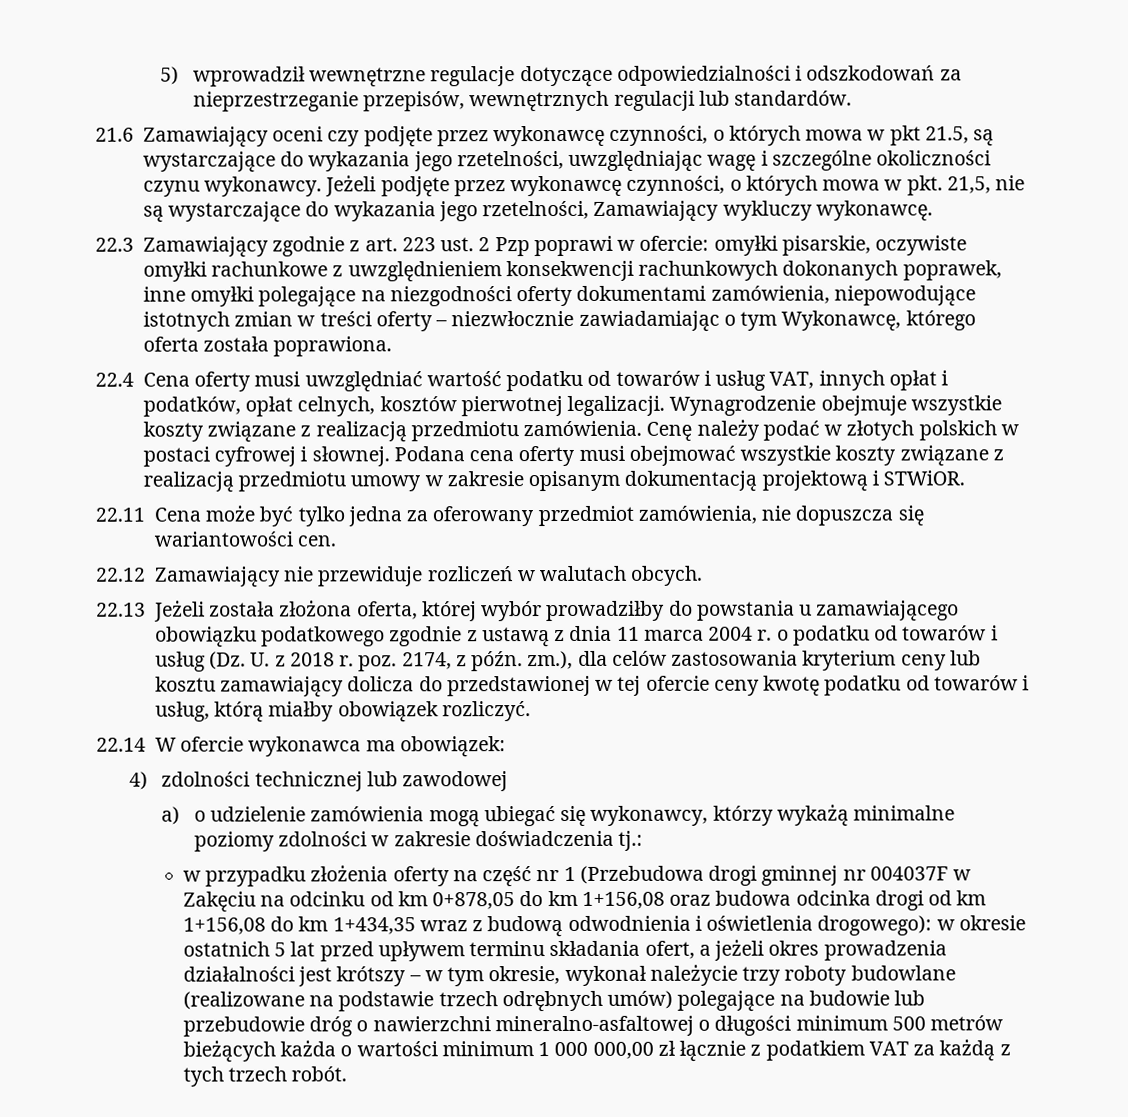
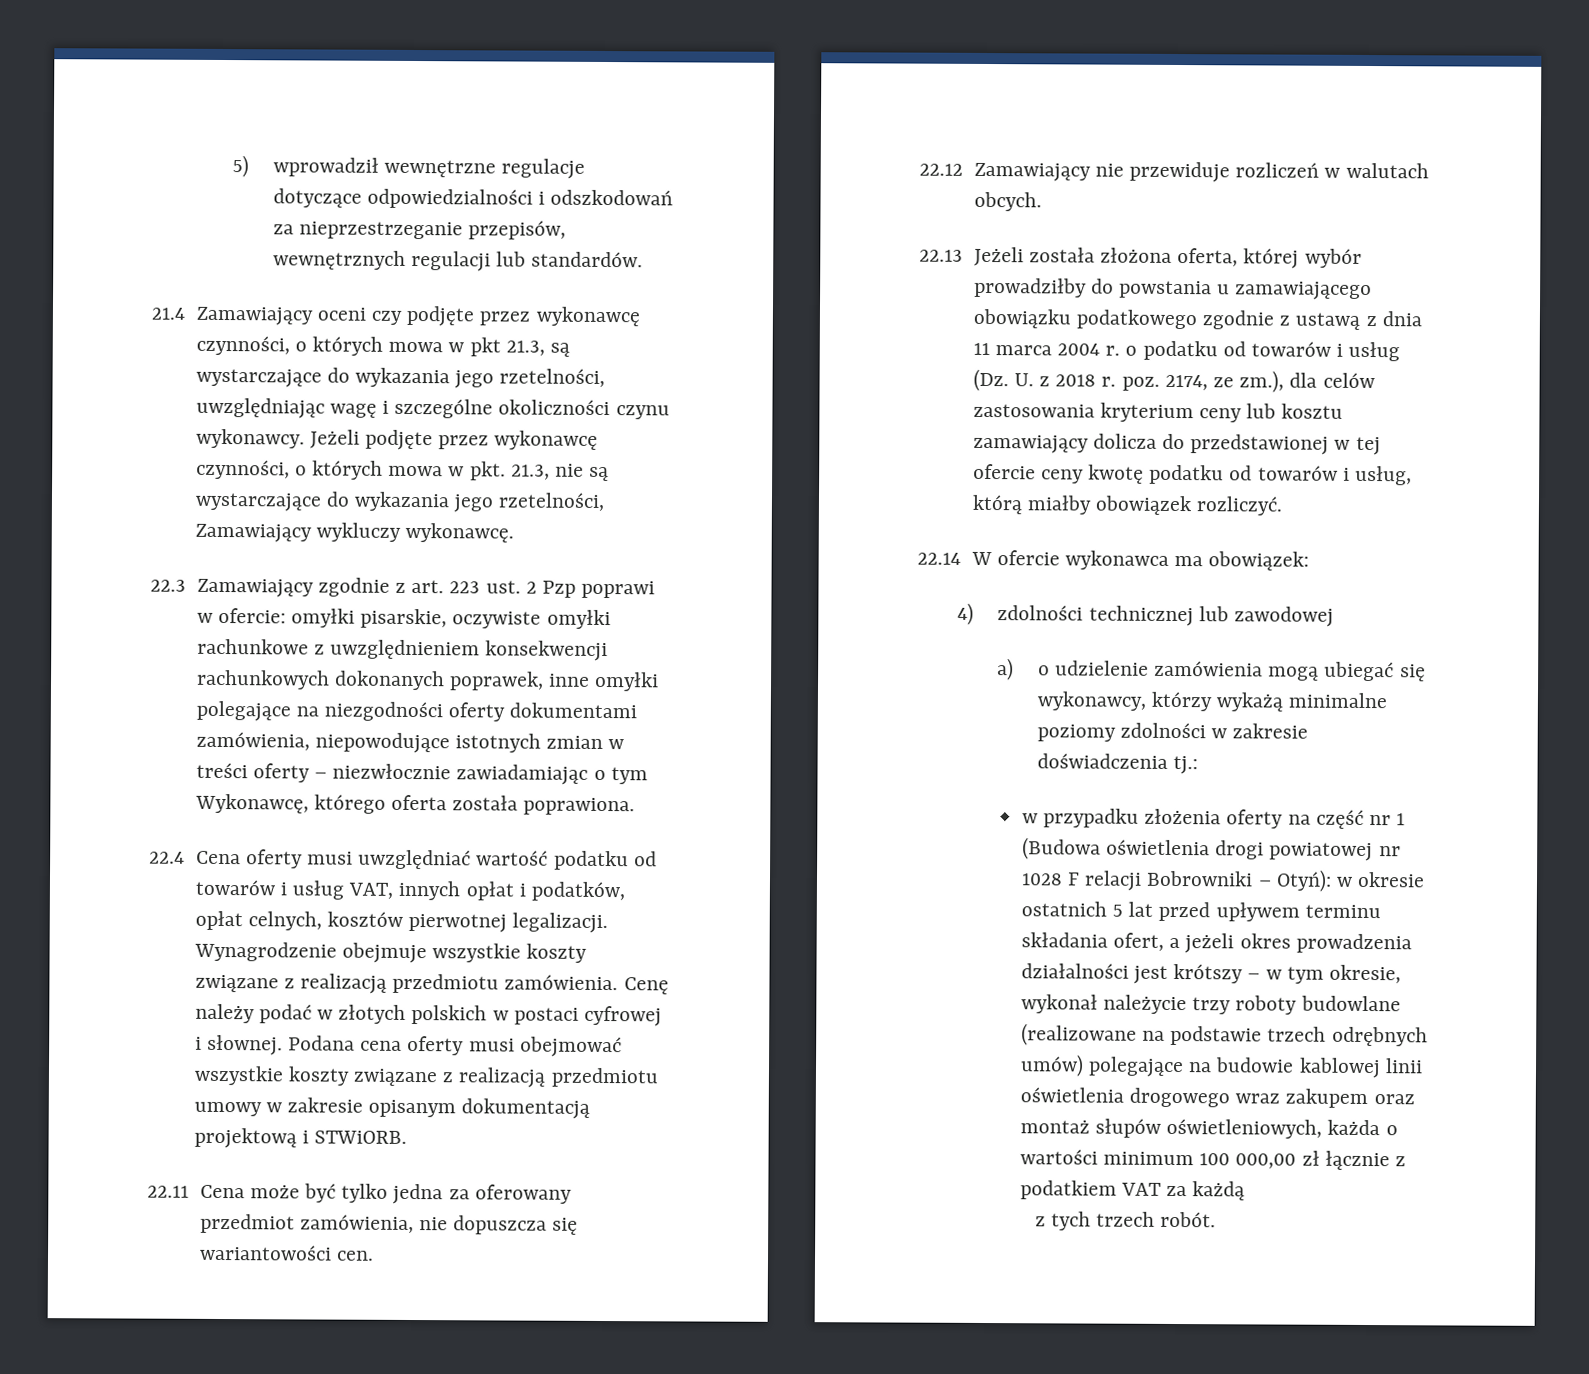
- 21.6 Zamawiający oceni czy podjęte przez wykonawcę czynności, o których mowa w pkt 21.5, są wystarczające do wykazania jego rzetelności, uwzględniając wagę i szczególne okoliczności czynu wykonawcy.
+ 21.4 Zamawiający oceni czy podjęte przez wykonawcę czynności, o których mowa w pkt 21.3, są wystarczające do wykazania jego rzetelności, uwzględniając wagę i szczególne okoliczności czynu wykonawcy.
- Jeżeli podjęte przez wykonawcę czynności, o których mowa w pkt. 21,5, nie są wystarczające do wykazania jego rzetelności, Zamawiający wykluczy wykonawcę.
+ Jeżeli podjęte przez wykonawcę czynności, o których mowa w pkt. 21.3, nie są wystarczające do wykazania jego rzetelności, Zamawiający wykluczy wykonawcę.
- Podana cena oferty musi obejmować wszystkie koszty związane z realizacją przedmiotu umowy w zakresie opisanym dokumentacją projektową i STWiOR.
+ Podana cena oferty musi obejmować wszystkie koszty związane z realizacją przedmiotu umowy w zakresie opisanym dokumentacją projektową i STWiORB.
- 22.13 Jeżeli została złożona oferta, której wybór prowadziłby do powstania u zamawiającego obowiązku podatkowego zgodnie z ustawą z dnia 11 marca 2004 r. o podatku od towarów i usług (Dz. U. z 2018 r. poz. 2174, z późn. zm.), dla celów zastosowania kryterium ceny lub kosztu zamawiający dolicza do przedstawionej w tej ofercie ceny kwotę podatku od towarów i usług, którą miałby obowiązek rozliczyć.
+ 22.13 Jeżeli została złożona oferta, której wybór prowadziłby do powstania u zamawiającego obowiązku podatkowego zgodnie z ustawą z dnia 11 marca 2004 r. o podatku od towarów i usług (Dz. U. z 2018 r. poz. 2174, ze zm.), dla celów zastosowania kryterium ceny lub kosztu zamawiający dolicza do przedstawionej w tej ofercie ceny kwotę podatku od towarów i usług, którą miałby obowiązek rozliczyć.
- w przypadku złożenia oferty na część nr 1 (Przebudowa drogi gminnej nr 004037F w Zakęciu na odcinku od km 0+878,05 do km 1+156,08 oraz budowa odcinka drogi od km 1+156,08 do km 1+434,35 wraz z budową odwodnienia i oświetlenia drogowego): w okresie ostatnich 5 lat przed upływem terminu składania ofert, a jeżeli okres prowadzenia działalności jest krótszy – w tym okresie, wykonał należycie trzy roboty budowlane (realizowane na podstawie trzech odrębnych umów) polegające na budowie lub przebudowie dróg o nawierzchni mineralno-asfaltowej o długości minimum 500 metrów bieżących każda o wartości minimum 1 000 000,00 zł łącznie z podatkiem VAT za każdą z tych trzech robót.
+ w przypadku złożenia oferty na część nr 1 (Budowa oświetlenia drogi powiatowej nr 1028 F relacji Bobrowniki – Otyń): w okresie ostatnich 5 lat przed upływem terminu składania ofert, a jeżeli okres prowadzenia działalności jest krótszy – w tym okresie, wykonał należycie trzy roboty budowlane (realizowane na podstawie trzech odrębnych umów) polegające na budowie kablowej linii oświetlenia drogowego wraz zakupem oraz montaż słupów oświetleniowych, każda o wartości minimum 100 000,00 zł łącznie z podatkiem VAT za każdą
+ z tych trzech robót.

